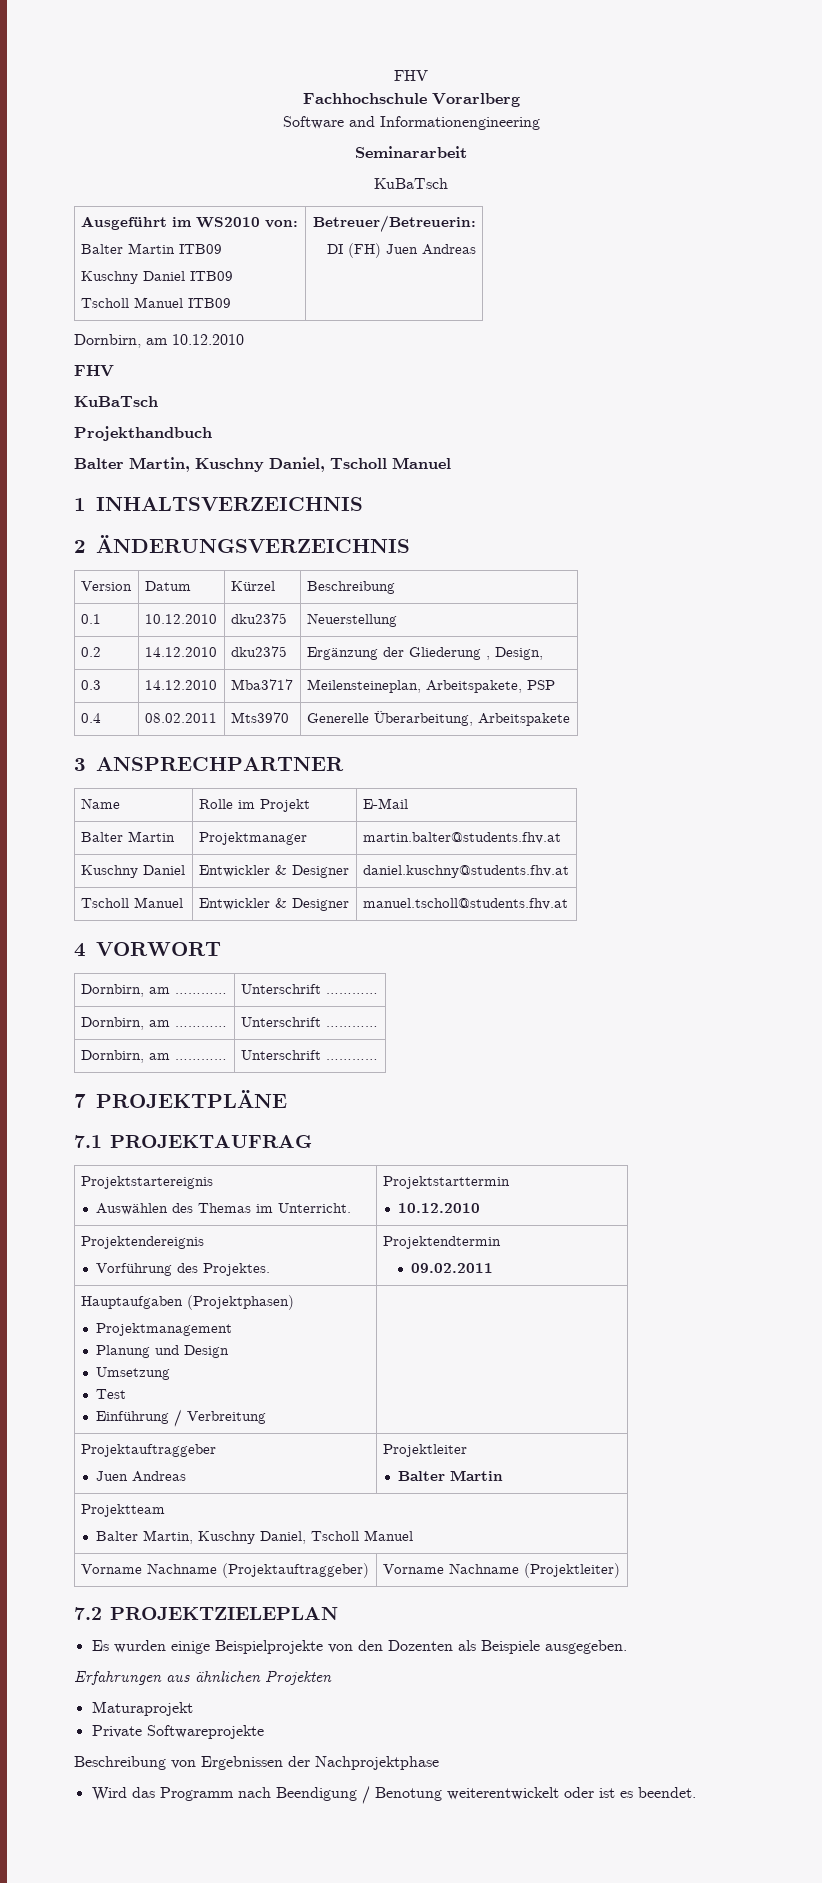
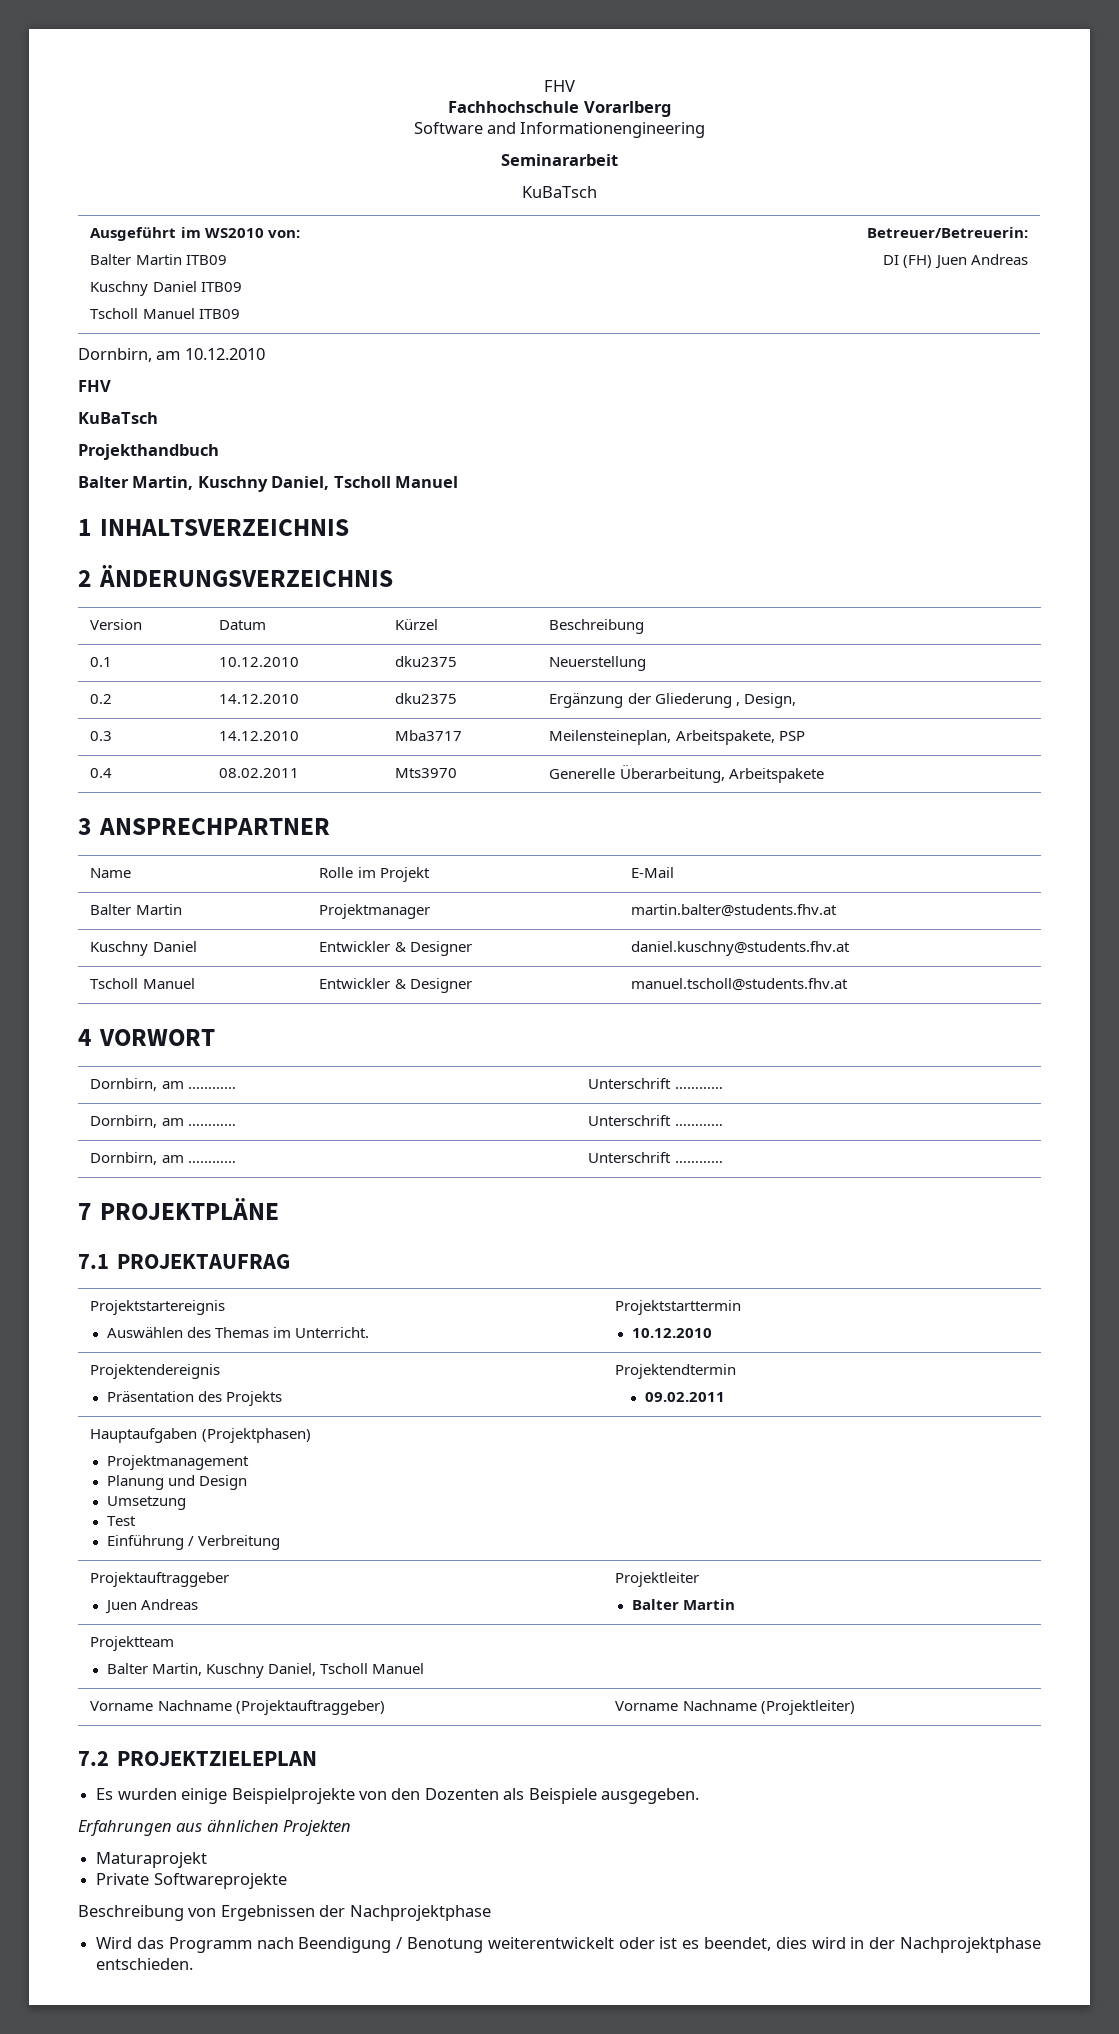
  Projektendereignis
- Vorführung des Projektes. | Projektendtermin
+ Präsentation des Projekts | Projektendtermin
- Wird das Programm nach Beendigung / Benotung weiterentwickelt oder ist es beendet.
+ Wird das Programm nach Beendigung / Benotung weiterentwickelt oder ist es beendet, dies wird in der Nachprojektphase entschieden.

